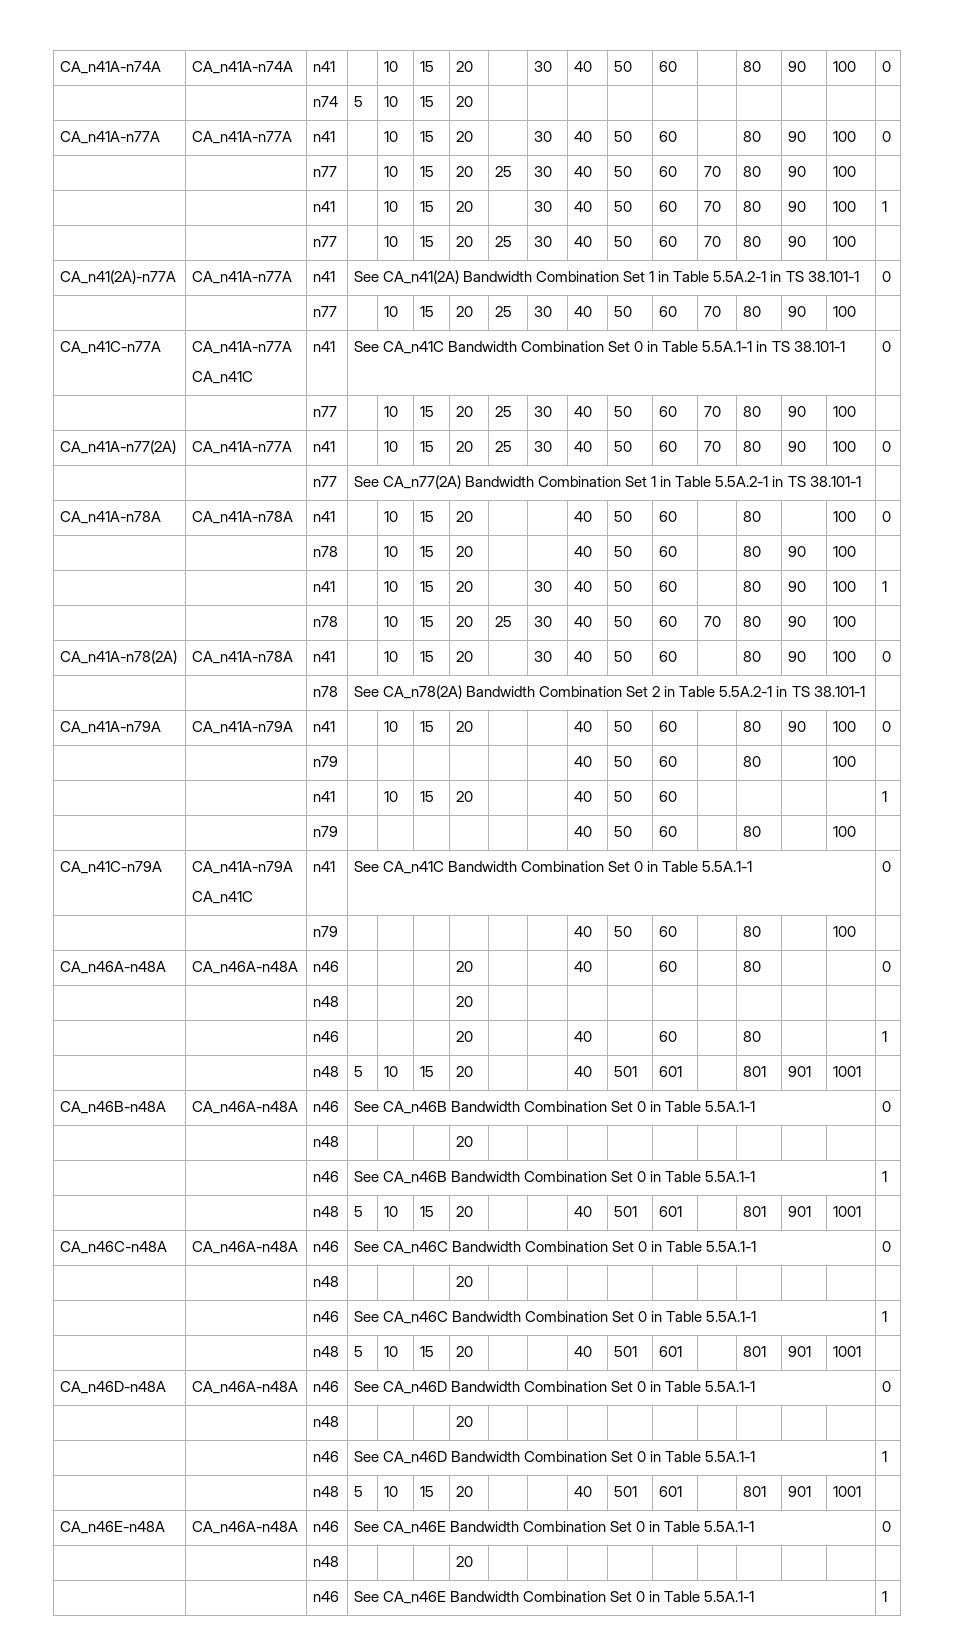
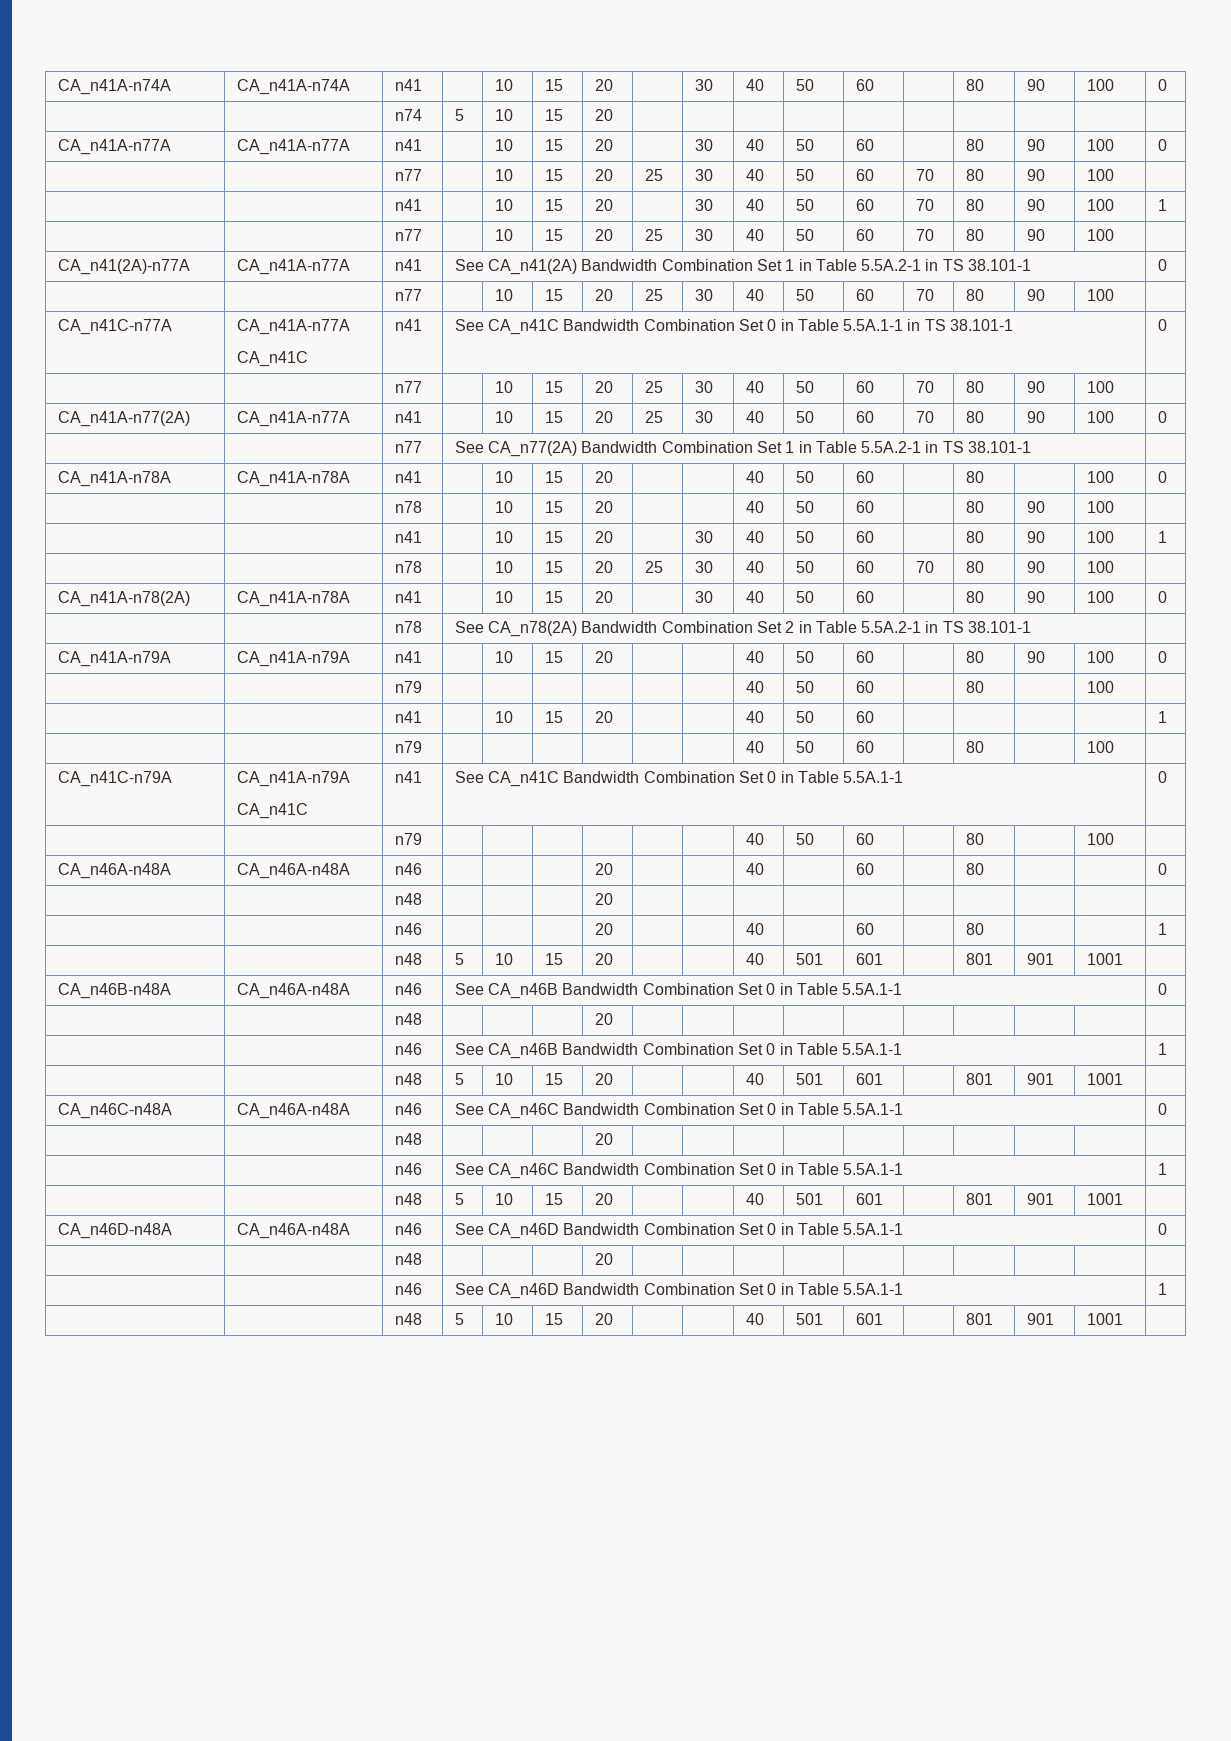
- CA_n46E-n48A | CA_n46A-n48A | n46 | See CA_n46E Bandwidth Combination Set 0 in Table 5.5A.1-1 | 0
- | | n48 | | | | 20 | | | | | | | | | |
- | | n46 | See CA_n46E Bandwidth Combination Set 0 in Table 5.5A.1-1 | 1

